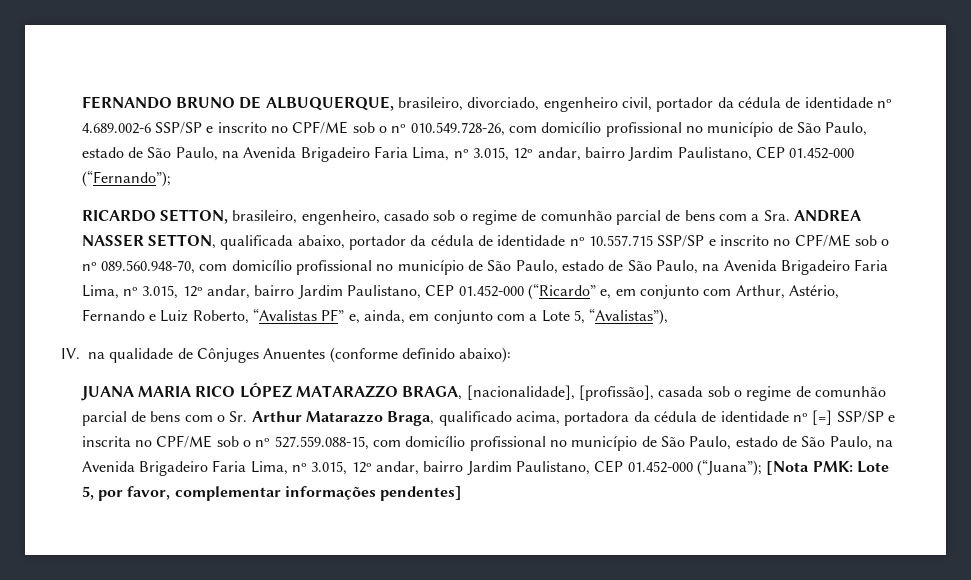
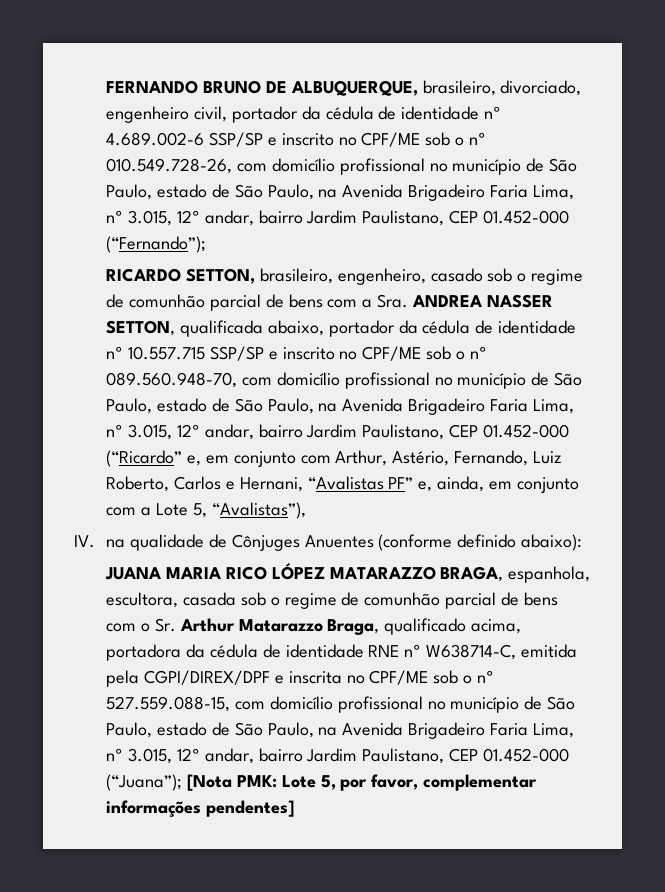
- RICARDO SETTON, brasileiro, engenheiro, casado sob o regime de comunhão parcial de bens com a Sra. ANDREA NASSER SETTON, qualificada abaixo, portador da cédula de identidade nº 10.557.715 SSP/SP e inscrito no CPF/ME sob o nº 089.560.948-70, com domicílio profissional no município de São Paulo, estado de São Paulo, na Avenida Brigadeiro Faria Lima, nº 3.015, 12º andar, bairro Jardim Paulistano, CEP 01.452-000 (“Ricardo” e, em conjunto com Arthur, Astério, Fernando e Luiz Roberto, “Avalistas PF” e, ainda, em conjunto com a Lote 5, “Avalistas”),
+ RICARDO SETTON, brasileiro, engenheiro, casado sob o regime de comunhão parcial de bens com a Sra. ANDREA NASSER SETTON, qualificada abaixo, portador da cédula de identidade nº 10.557.715 SSP/SP e inscrito no CPF/ME sob o nº 089.560.948-70, com domicílio profissional no município de São Paulo, estado de São Paulo, na Avenida Brigadeiro Faria Lima, nº 3.015, 12º andar, bairro Jardim Paulistano, CEP 01.452-000 (“Ricardo” e, em conjunto com Arthur, Astério, Fernando, Luiz Roberto, Carlos e Hernani, “Avalistas PF” e, ainda, em conjunto com a Lote 5, “Avalistas”),
- JUANA MARIA RICO LÓPEZ MATARAZZO BRAGA, [nacionalidade], [profissão], casada sob o regime de comunhão parcial de bens com o Sr. Arthur Matarazzo Braga, qualificado acima, portadora da cédula de identidade nº [=] SSP/SP e inscrita no CPF/ME sob o nº 527.559.088-15, com domicílio profissional no município de São Paulo, estado de São Paulo, na Avenida Brigadeiro Faria Lima, nº 3.015, 12º andar, bairro Jardim Paulistano, CEP 01.452-000 (“Juana”);
+ JUANA MARIA RICO LÓPEZ MATARAZZO BRAGA, espanhola, escultora, casada sob o regime de comunhão parcial de bens com o Sr. Arthur Matarazzo Braga, qualificado acima, portadora da cédula de identidade RNE nº W638714-C, emitida pela CGPI/DIREX/DPF e inscrita no CPF/ME sob o nº 527.559.088-15, com domicílio profissional no município de São Paulo, estado de São Paulo, na Avenida Brigadeiro Faria Lima, nº 3.015, 12º andar, bairro Jardim Paulistano, CEP 01.452-000 (“Juana”);

